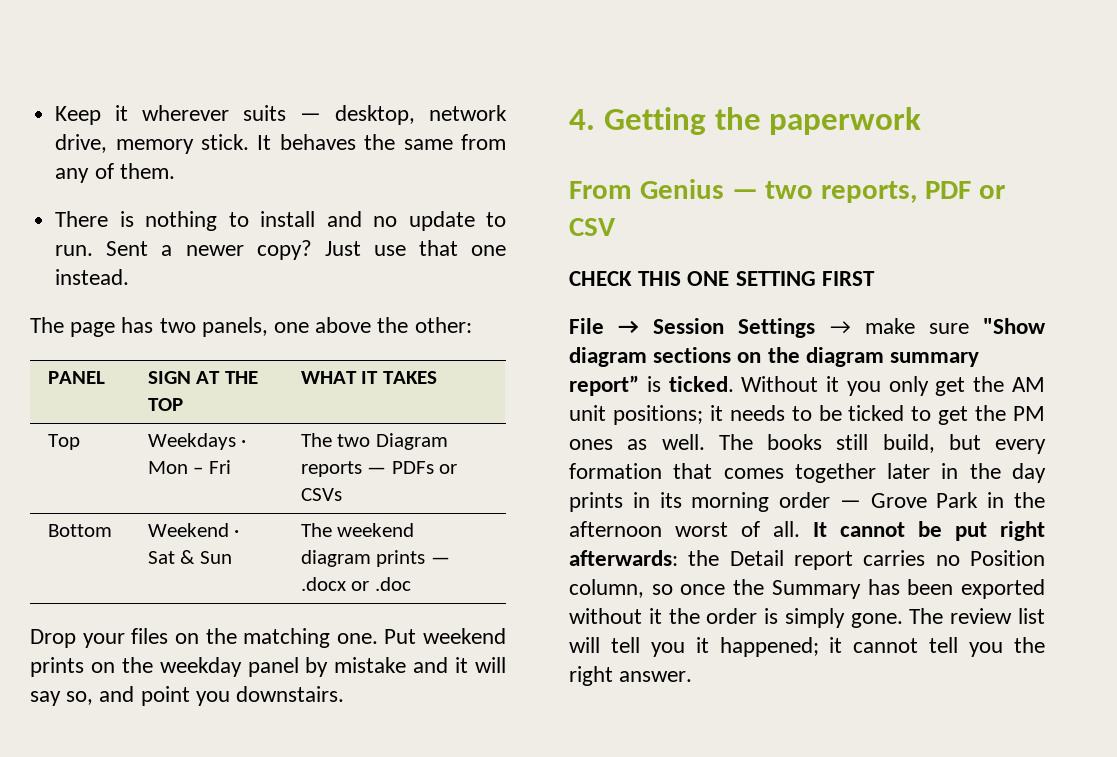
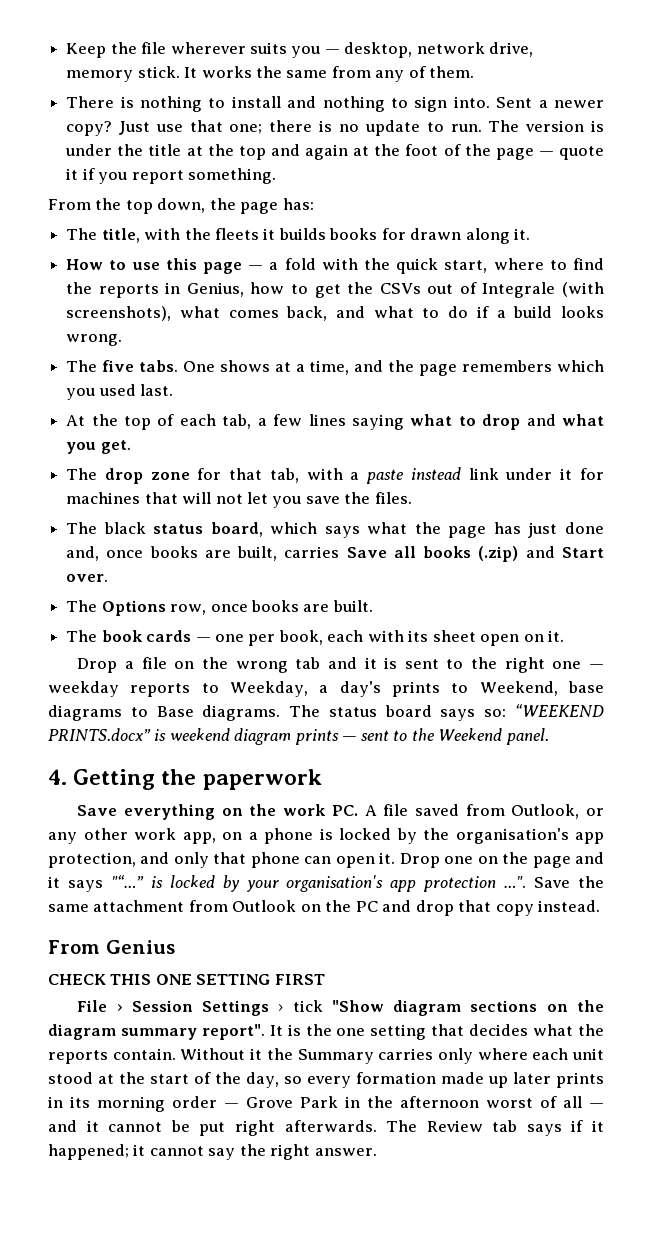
- Keep it wherever suits — desktop, network drive, memory stick.
+ Keep the file wherever suits you — desktop, network drive, memory stick.
- It behaves the same from any of them.
+ It works the same from any of them.
- There is nothing to install and no update to run.
+ There is nothing to install and nothing to sign into.
- Just use that one instead.
- The page has two panels, one above the other:
- PANEL | SIGN AT THE TOP | WHAT IT TAKES
- Top | Weekdays · Mon – Fri | The two Diagram reports — PDFs or CSVs
- Bottom | Weekend · Sat & Sun | The weekend diagram prints — .docx or .doc
- Drop your files on the matching one. Put weekend prints on the weekday panel by mistake and it will say so, and point you downstairs.
+ Just use that one; there is no update to run. The version is under the title at the top and again at the foot of the page — quote it if you report something.
+ From the top down, the page has:
+ The title, with the fleets it builds books for drawn along it.
+ How to use this page — a fold with the quick start, where to find the reports in Genius, how to get the CSVs out of Integrale (with screenshots), what comes back, and what to do if a build looks wrong.
+ The five tabs. One shows at a time, and the page remembers which you used last.
+ At the top of each tab, a few lines saying what to drop and what you get.
+ The drop zone for that tab, with a paste instead link under it for machines that will not let you save the files.
+ The black status board, which says what the page has just done and, once books are built, carries Save all books (.zip) and Start over.
+ The Options row, once books are built.
+ The book cards — one per book, each with its sheet open on it.
+ Drop a file on the wrong tab and it is sent to the right one — weekday reports to Weekday, a day's prints to Weekend, base diagrams to Base diagrams. The status board says so: “WEEKEND PRINTS.docx” is weekend diagram prints — sent to the Weekend panel.
  4. Getting the paperwork
- From Genius — two reports, PDF or CSV
+ Save everything on the work PC. A file saved from Outlook, or any other work app, on a phone is locked by the organisation's app protection, and only that phone can open it. Drop one on the page and it says "“…” is locked by your organisation's app protection …". Save the same attachment from Outlook on the PC and drop that copy instead.
+ From Genius
- File → Session Settings → make sure "Show diagram sections on the diagram summary report” is ticked. Without it you only get the AM unit positions; it needs to be ticked to get the PM ones as well. The books still build, but every formation that comes together later in the day prints in its morning order — Grove Park in the afternoon worst of all. It cannot be put right afterwards: the Detail report carries no Position column, so once the Summary has been exported without it the order is simply gone. The review list will tell you it happened; it cannot tell you the right answer.
+ File › Session Settings › tick "Show diagram sections on the diagram summary report". It is the one setting that decides what the reports contain. Without it the Summary carries only where each unit stood at the start of the day, so every formation made up later prints in its morning order — Grove Park in the afternoon worst of all — and it cannot be put right afterwards. The Review tab says if it happened; it cannot say the right answer.

